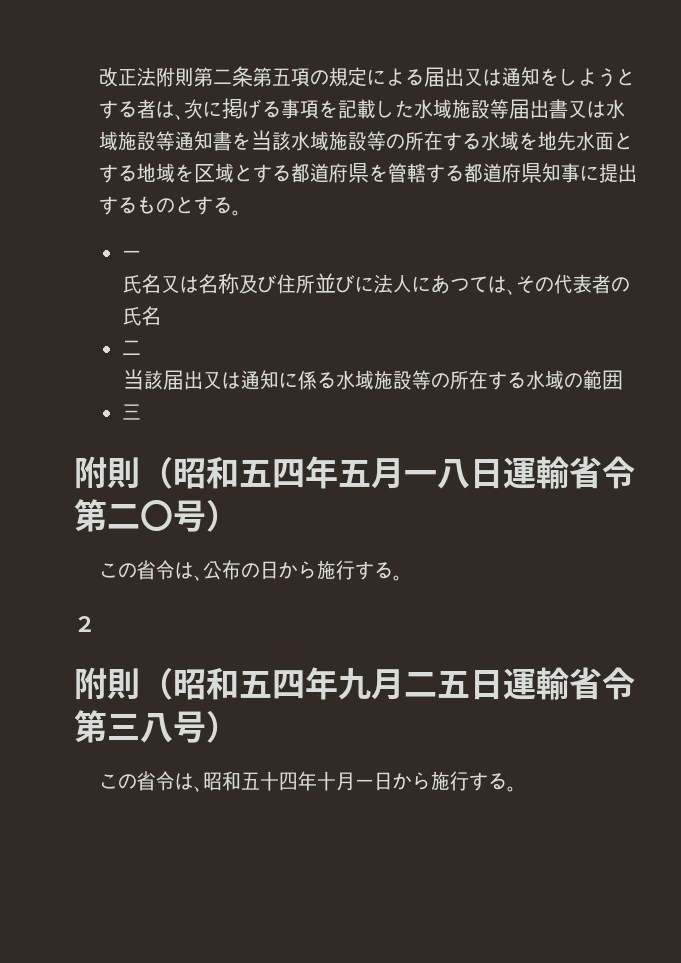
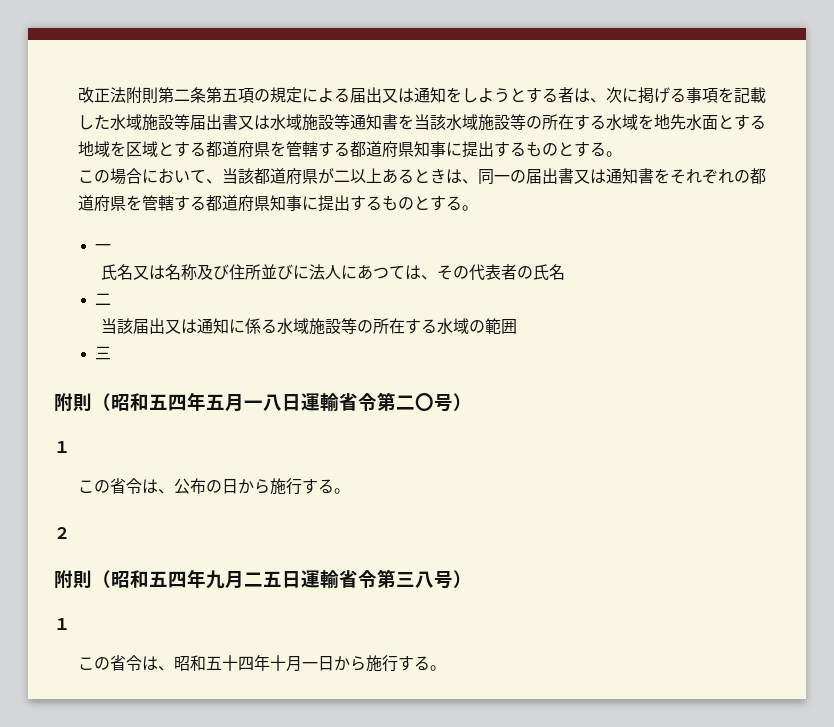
+ この場合において、当該都道府県が二以上あるときは、同一の届出書又は通知書をそれぞれの都道府県を管轄する都道府県知事に提出するものとする。
  附則（昭和五四年五月一八日運輸省令第二〇号）
+ １
  附則（昭和五四年九月二五日運輸省令第三八号）
+ １

